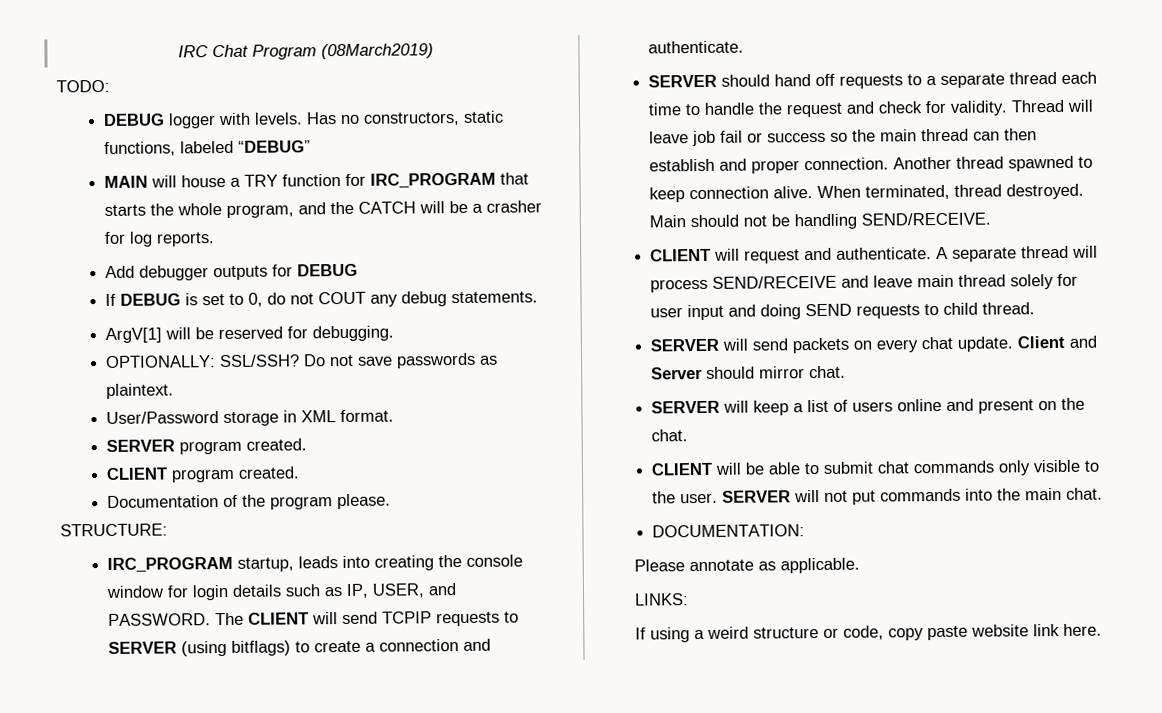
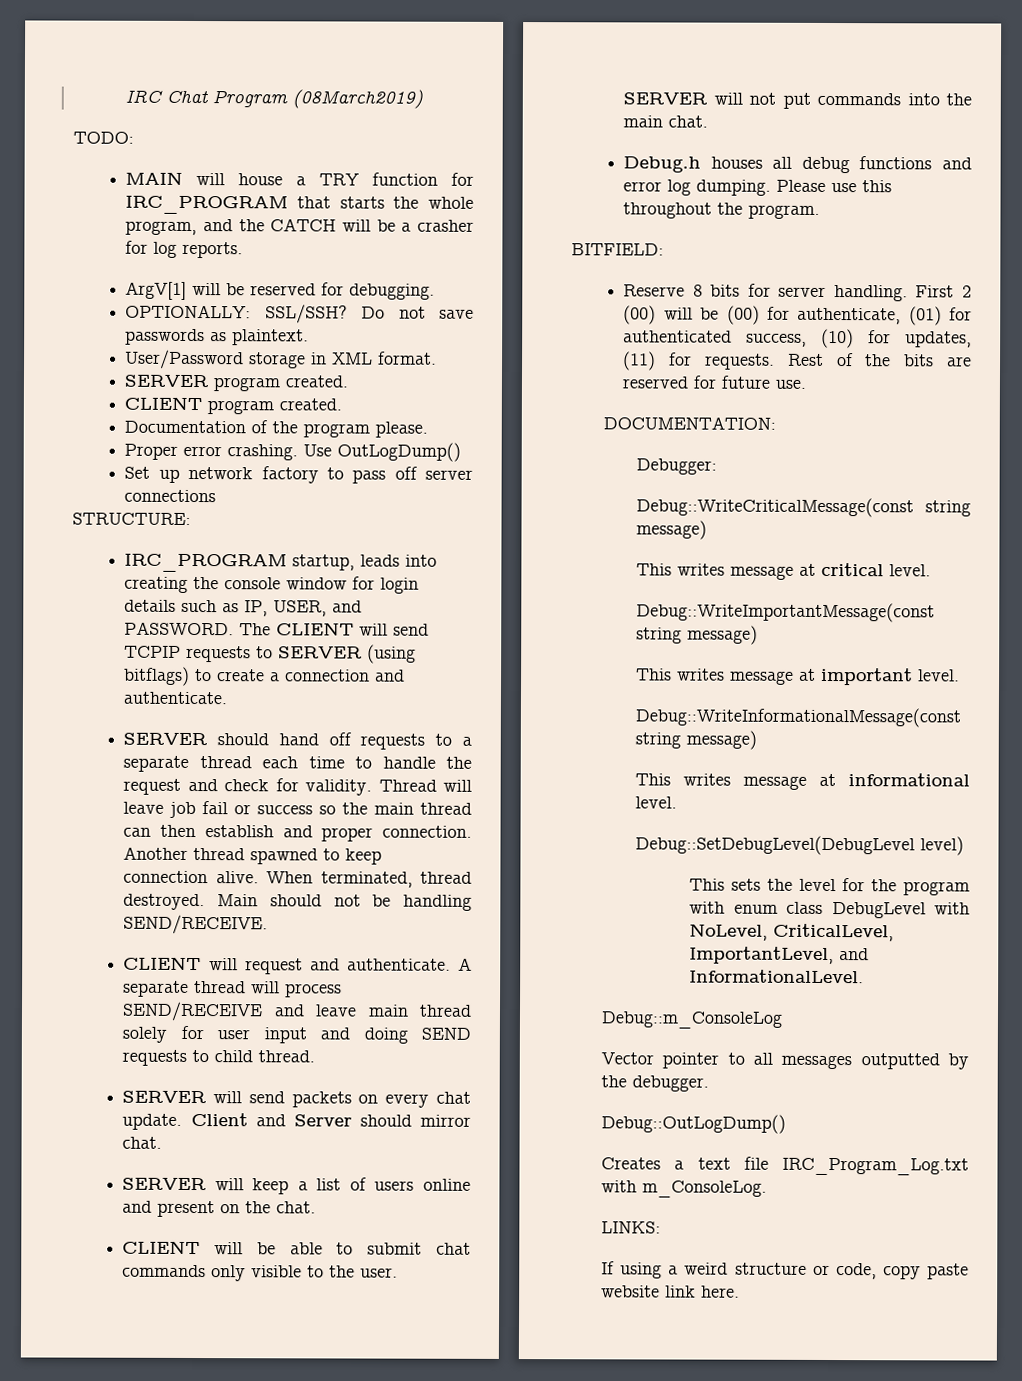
- DEBUG logger with levels. Has no constructors, static functions, labeled “DEBUG”
- Add debugger outputs for DEBUG
- If DEBUG is set to 0, do not COUT any debug statements.
+ Proper error crashing. Use OutLogDump()
+ Set up network factory to pass off server connections
+ Debug.h houses all debug functions and error log dumping. Please use this throughout the program.
+ BITFIELD:
+ Reserve 8 bits for server handling. First 2 (00) will be (00) for authenticate, (01) for authenticated success, (10) for updates, (11) for requests. Rest of the bits are reserved for future use.
  DOCUMENTATION:
- Please annotate as applicable.
+ Debugger:
+ Debug::WriteCriticalMessage(const string message)
+ This writes message at critical level.
+ Debug::WriteImportantMessage(const string message)
+ This writes message at important level.
+ Debug::WriteInformationalMessage(const string message)
+ This writes message at informational level.
+ Debug::SetDebugLevel(DebugLevel level)
+ This sets the level for the program with enum class DebugLevel with NoLevel, CriticalLevel, ImportantLevel, and InformationalLevel.
+ Debug::m_ConsoleLog
+ Vector pointer to all messages outputted by the debugger.
+ Debug::OutLogDump()
+ Creates a text file IRC_Program_Log.txt with m_ConsoleLog.

